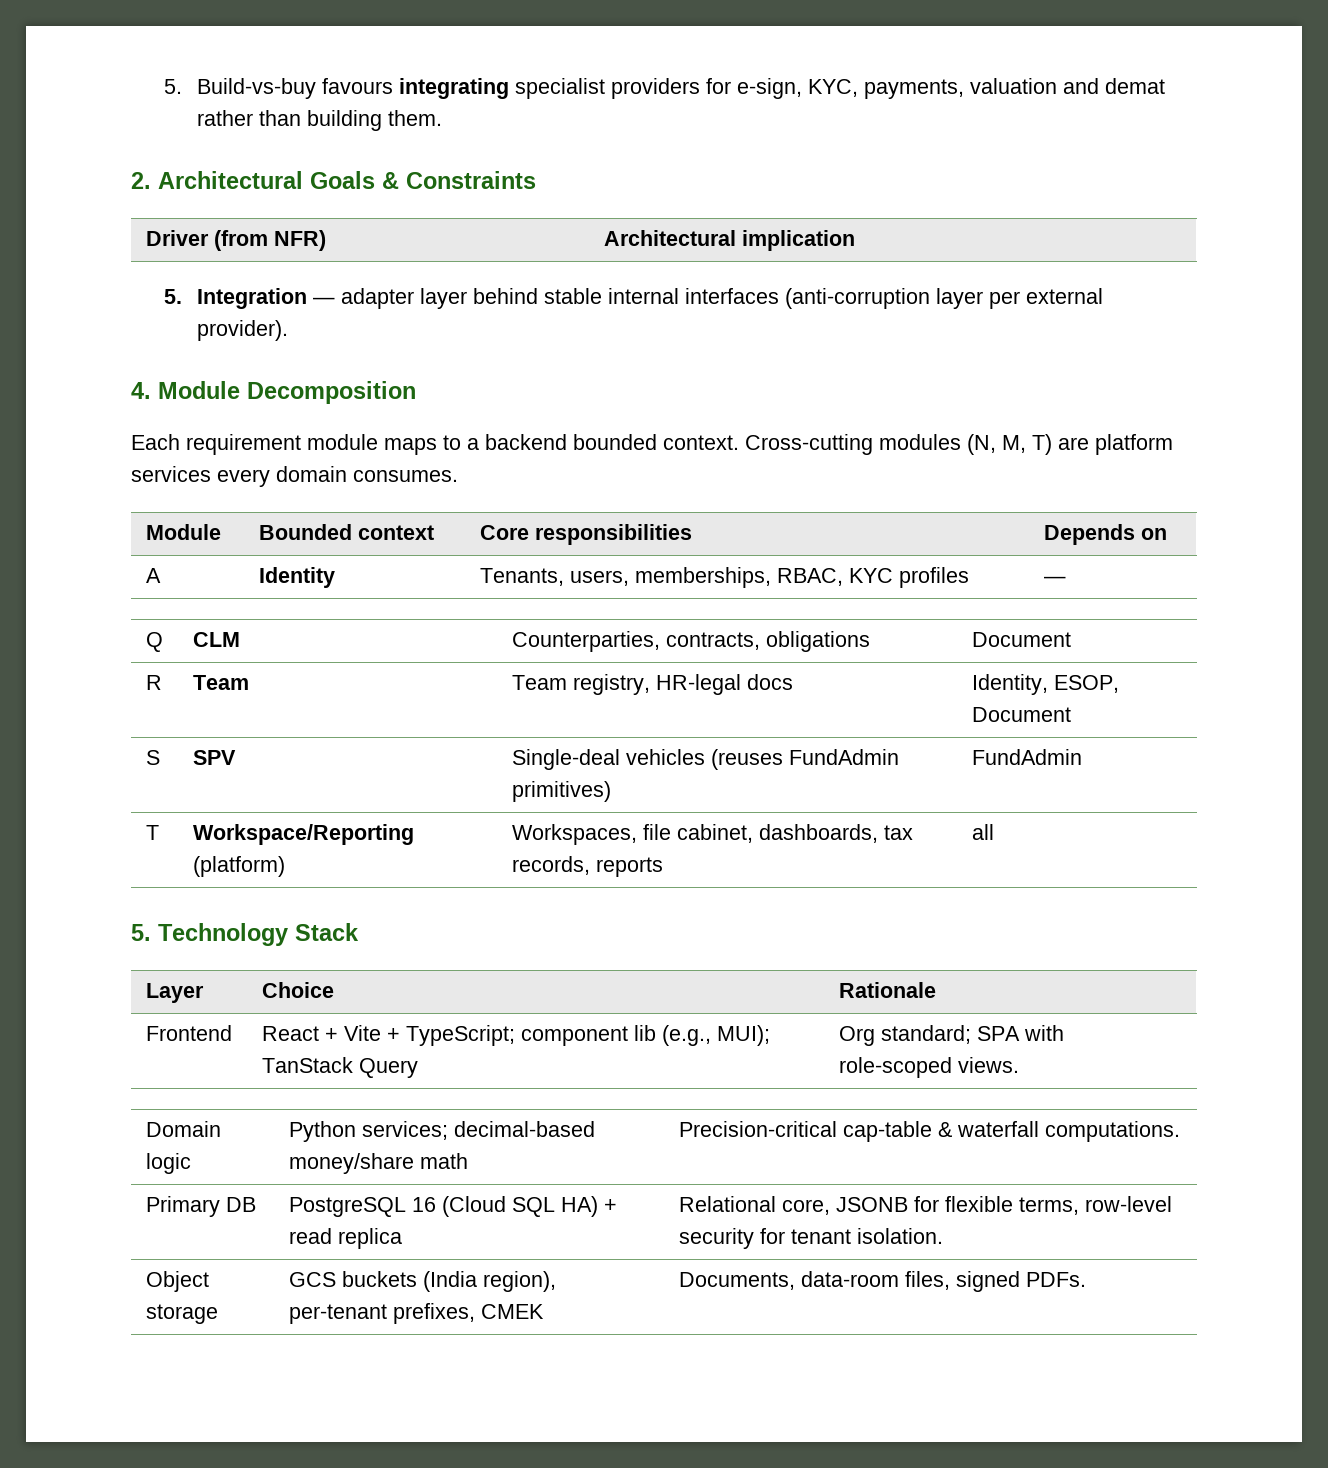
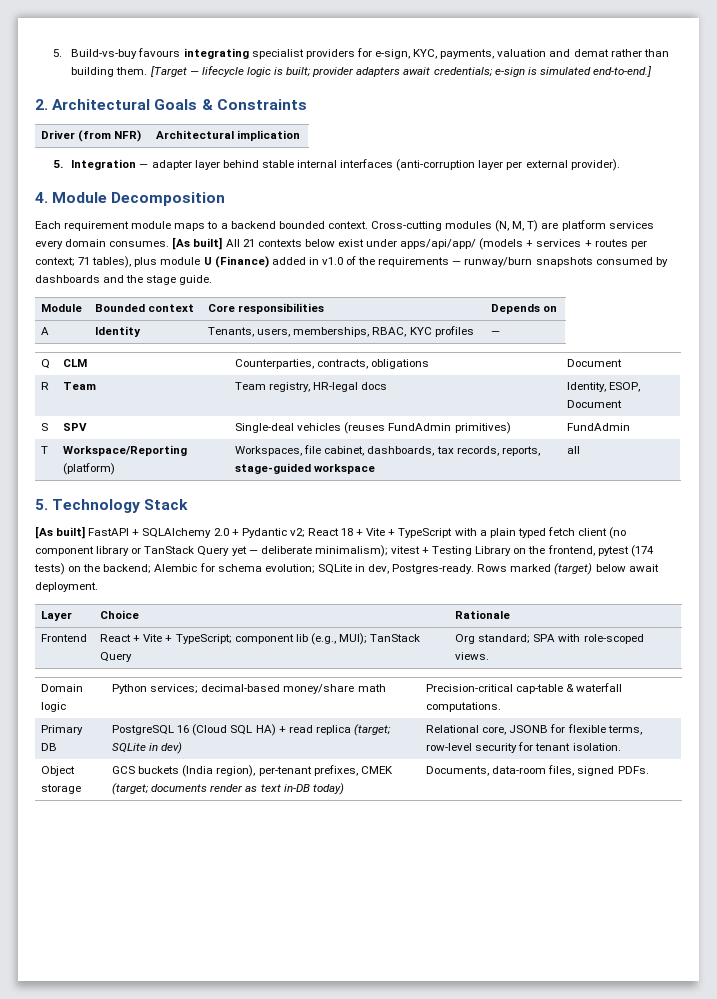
+ [Target — lifecycle logic is built; provider adapters await credentials; e-sign is simulated end-to-end.]
+ [As built] All 21 contexts below exist under apps/api/app/ (models + services + routes per context; 71 tables), plus module U (Finance) added in v1.0 of the requirements — runway/burn snapshots consumed by dashboards and the stage guide.
- T | Workspace/Reporting (platform) | Workspaces, file cabinet, dashboards, tax records, reports | all
+ T | Workspace/Reporting (platform) | Workspaces, file cabinet, dashboards, tax records, reports, stage-guided workspace | all
+ [As built] FastAPI + SQLAlchemy 2.0 + Pydantic v2; React 18 + Vite + TypeScript with a plain typed fetch client (no component library or TanStack Query yet — deliberate minimalism); vitest + Testing Library on the frontend, pytest (174 tests) on the backend; Alembic for schema evolution; SQLite in dev, Postgres-ready. Rows marked (target) below await deployment.
- Primary DB | PostgreSQL 16 (Cloud SQL HA) + read replica | Relational core, JSONB for flexible terms, row-level security for tenant isolation.
+ Primary DB | PostgreSQL 16 (Cloud SQL HA) + read replica (target; SQLite in dev) | Relational core, JSONB for flexible terms, row-level security for tenant isolation.
- Object storage | GCS buckets (India region), per-tenant prefixes, CMEK | Documents, data-room files, signed PDFs.
+ Object storage | GCS buckets (India region), per-tenant prefixes, CMEK (target; documents render as text in-DB today) | Documents, data-room files, signed PDFs.

